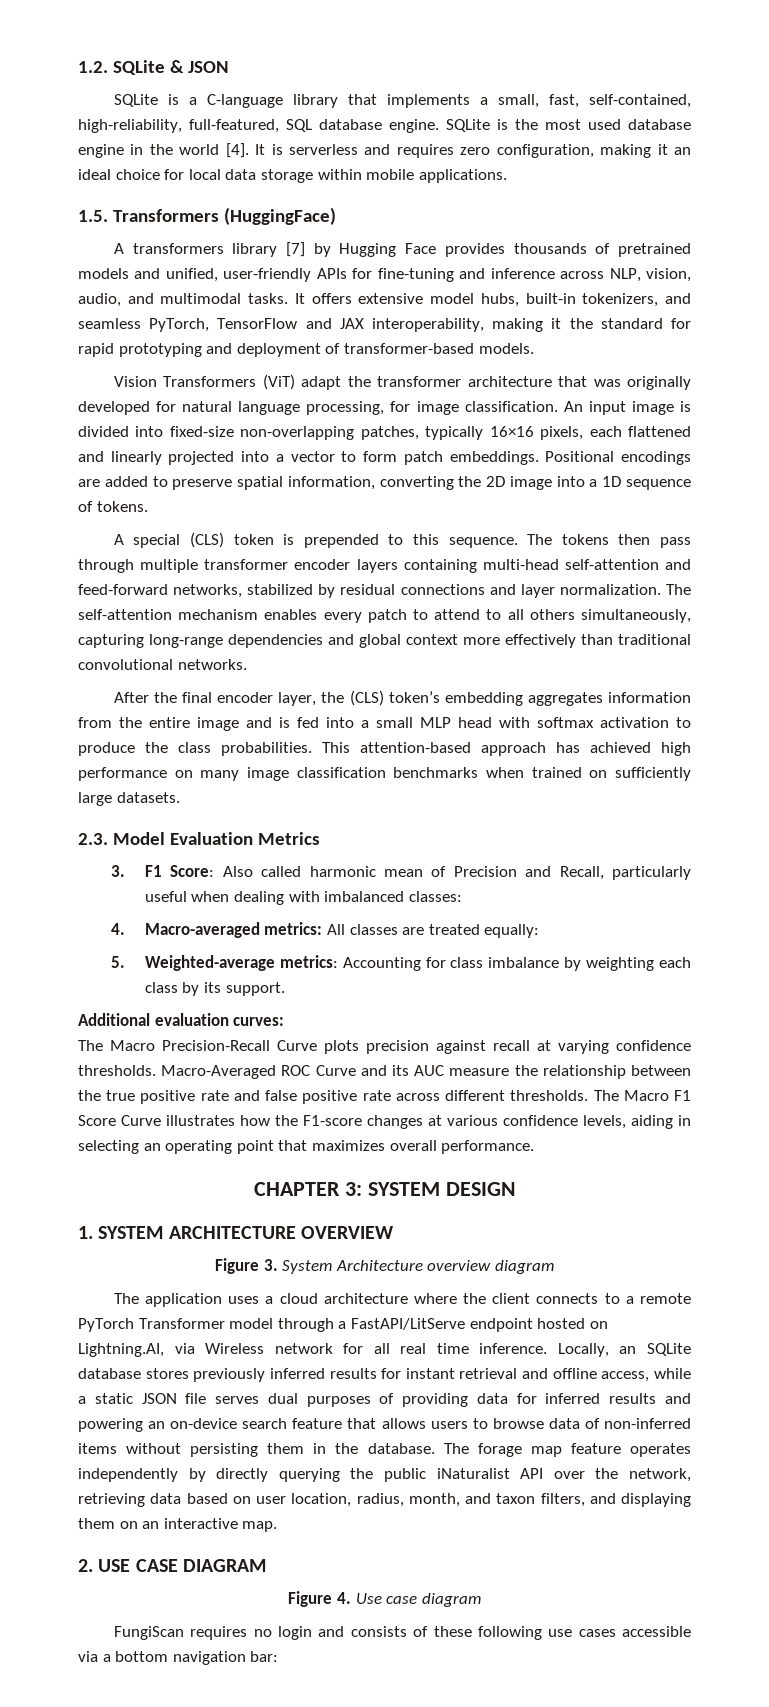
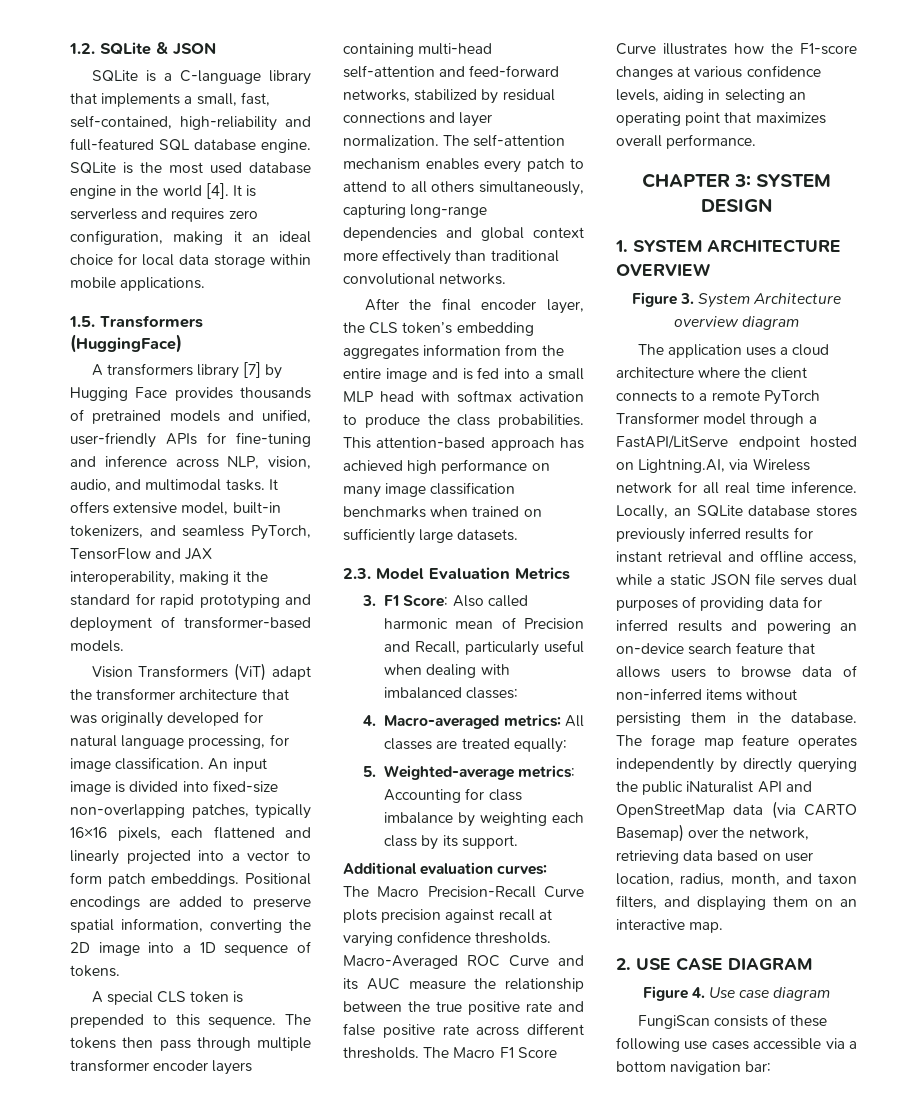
- SQLite is a C-language library that implements a small, fast, self-contained, high-reliability, full-featured, SQL database engine.
+ SQLite is a C-language library that implements a small, fast, self-contained, high-reliability and full-featured SQL database engine.
- It offers extensive model hubs, built-in tokenizers, and seamless PyTorch, TensorFlow and JAX interoperability, making it the standard for rapid prototyping and deployment of transformer-based models.
+ It offers extensive model, built-in tokenizers, and seamless PyTorch, TensorFlow and JAX interoperability, making it the standard for rapid prototyping and deployment of transformer-based models.
- A special (CLS) token is prepended to this sequence.
+ A special CLS token is prepended to this sequence.
- After the final encoder layer, the (CLS) token’s embedding aggregates information from the entire image and is fed into a small MLP head with softmax activation to produce the class probabilities.
+ After the final encoder layer, the CLS token’s embedding aggregates information from the entire image and is fed into a small MLP head with softmax activation to produce the class probabilities.
- The forage map feature operates independently by directly querying the public iNaturalist API over the network, retrieving data based on user location, radius, month, and taxon filters, and displaying them on an interactive map.
+ The forage map feature operates independently by directly querying the public iNaturalist API and OpenStreetMap data (via CARTO Basemap) over the network, retrieving data based on user location, radius, month, and taxon filters, and displaying them on an interactive map.
- FungiScan requires no login and consists of these following use cases accessible via a bottom navigation bar:
+ FungiScan consists of these following use cases accessible via a bottom navigation bar:

